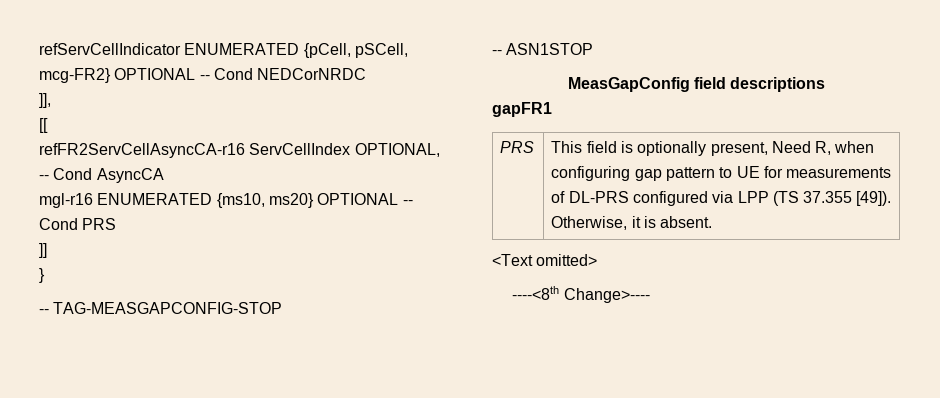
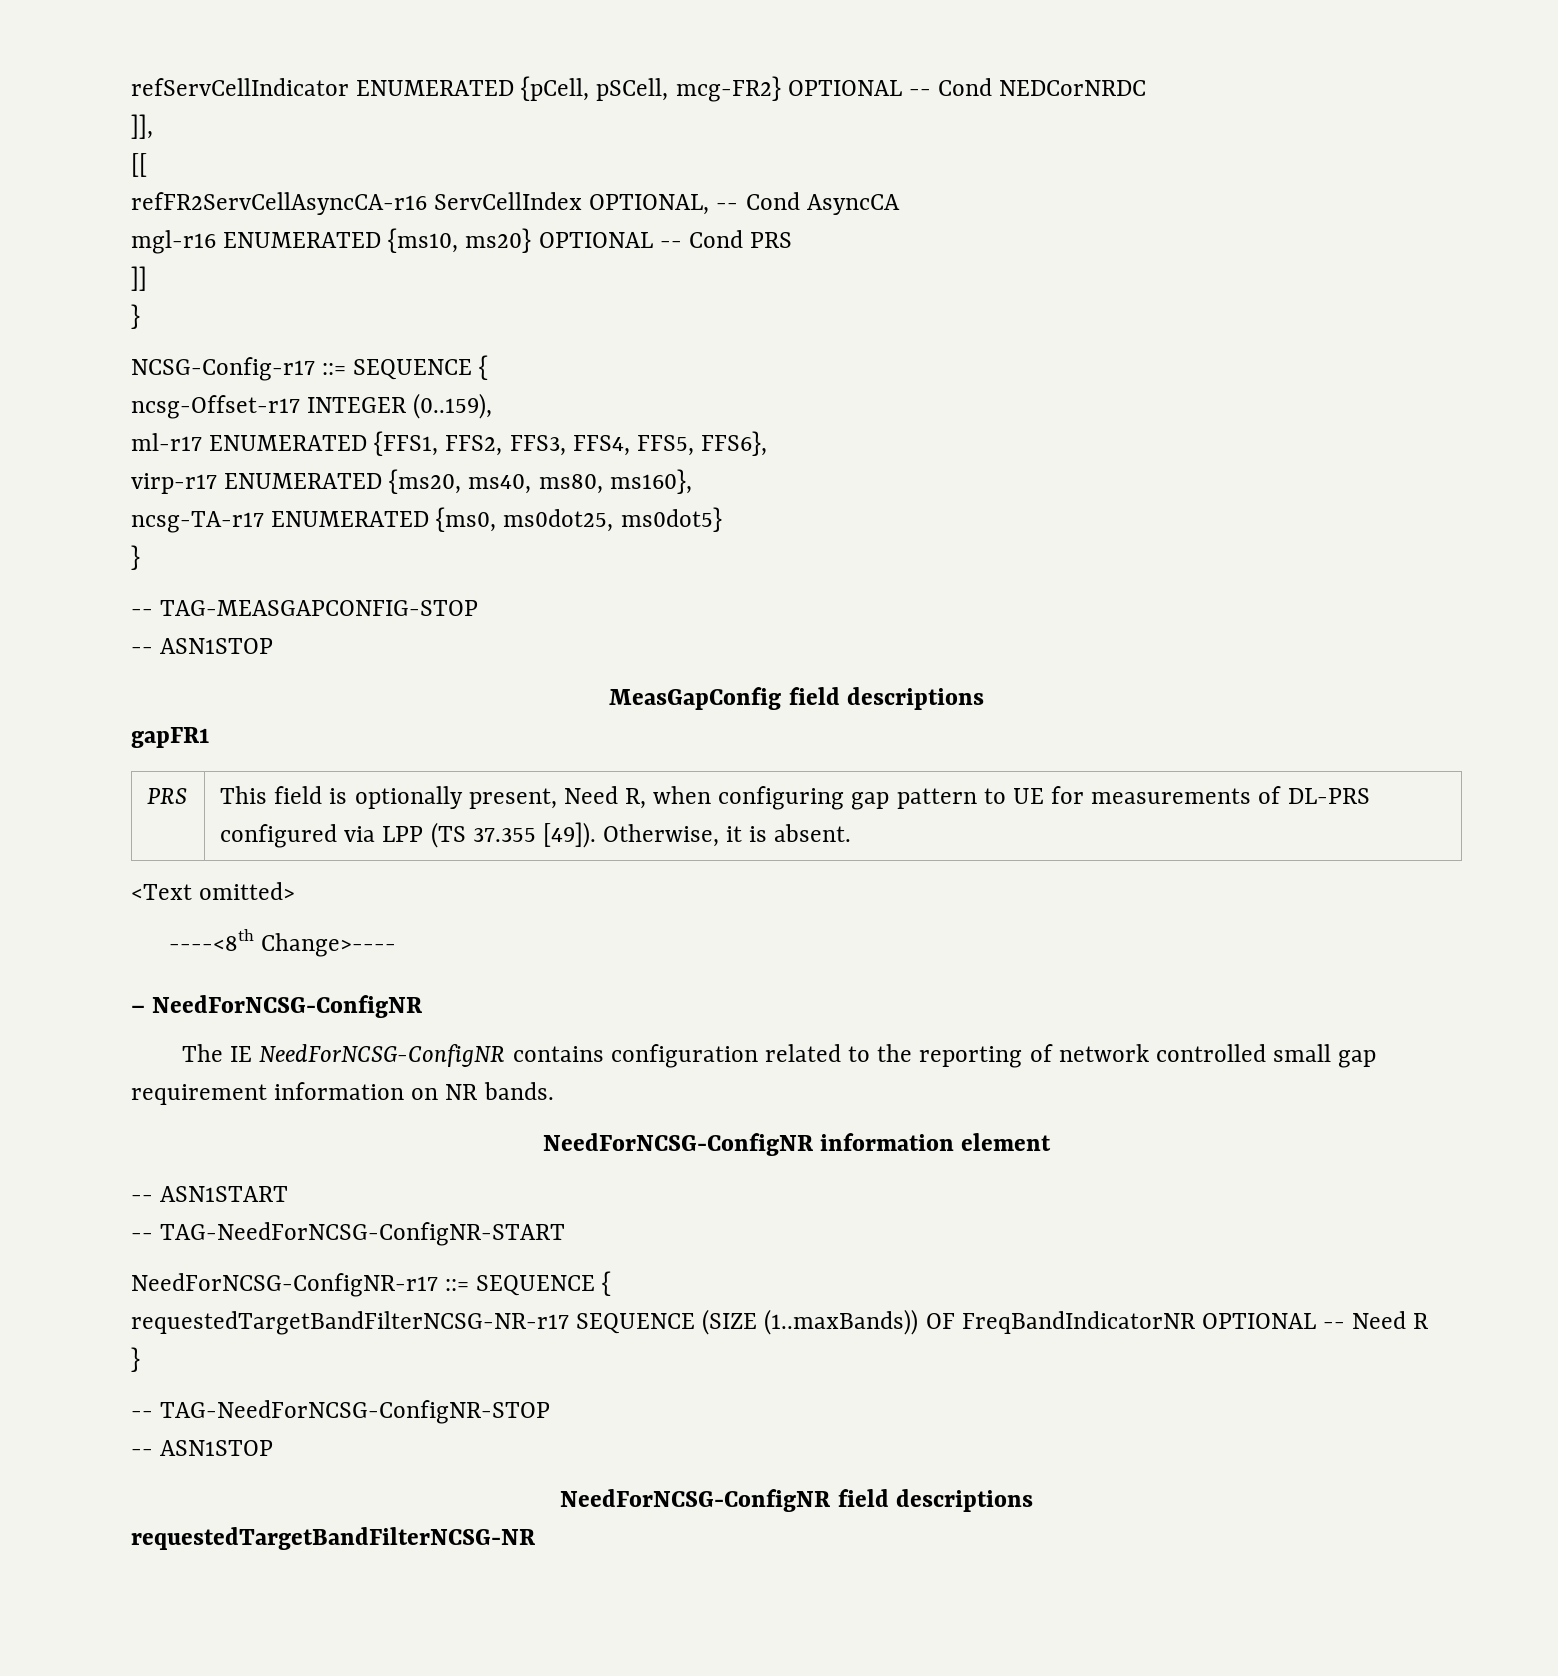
+ NCSG-Config-r17 ::= SEQUENCE {
+ ncsg-Offset-r17 INTEGER (0..159),
+ ml-r17 ENUMERATED {FFS1, FFS2, FFS3, FFS4, FFS5, FFS6},
+ virp-r17 ENUMERATED {ms20, ms40, ms80, ms160},
+ ncsg-TA-r17 ENUMERATED {ms0, ms0dot25, ms0dot5}
+ }
+ – NeedForNCSG-ConfigNR
+ The IE NeedForNCSG-ConfigNR contains configuration related to the reporting of network controlled small gap requirement information on NR bands.
+ NeedForNCSG-ConfigNR information element
+ -- ASN1START
+ -- TAG-NeedForNCSG-ConfigNR-START
+ NeedForNCSG-ConfigNR-r17 ::= SEQUENCE {
+ requestedTargetBandFilterNCSG-NR-r17 SEQUENCE (SIZE (1..maxBands)) OF FreqBandIndicatorNR OPTIONAL -- Need R
+ }
+ -- TAG-NeedForNCSG-ConfigNR-STOP
+ -- ASN1STOP
+ NeedForNCSG-ConfigNR field descriptions
+ requestedTargetBandFilterNCSG-NR

